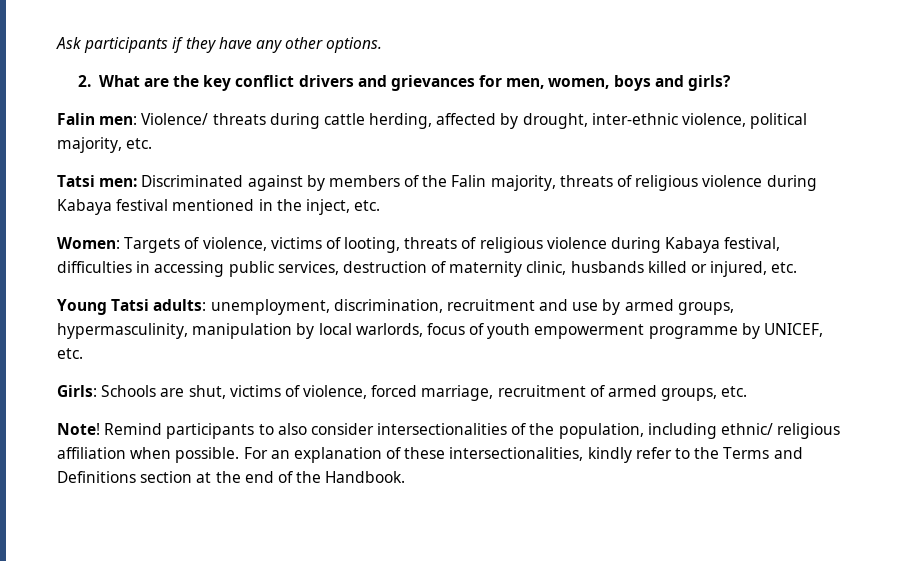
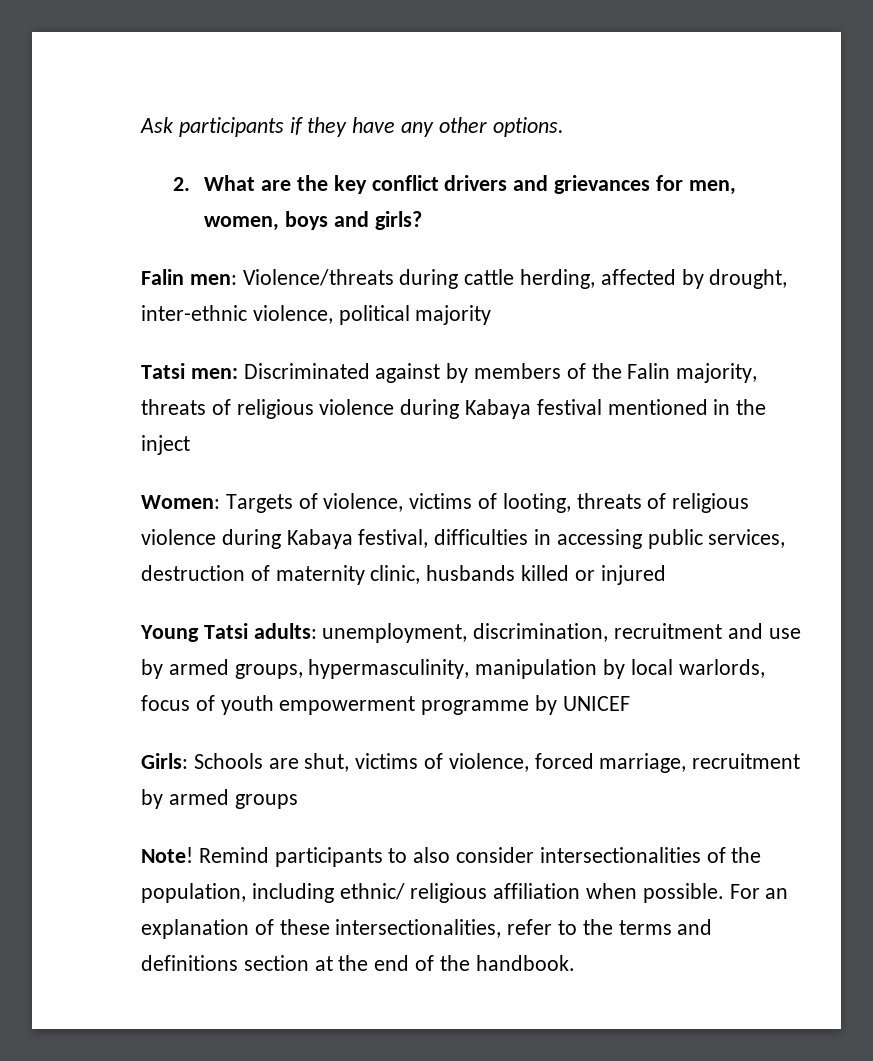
- Falin men: Violence/ threats during cattle herding, affected by drought, inter-ethnic violence, political majority, etc.
+ Falin men: Violence/threats during cattle herding, affected by drought, inter-ethnic violence, political majority
- Tatsi men: Discriminated against by members of the Falin majority, threats of religious violence during Kabaya festival mentioned in the inject, etc.
+ Tatsi men: Discriminated against by members of the Falin majority, threats of religious violence during Kabaya festival mentioned in the inject
- Women: Targets of violence, victims of looting, threats of religious violence during Kabaya festival, difficulties in accessing public services, destruction of maternity clinic, husbands killed or injured, etc.
+ Women: Targets of violence, victims of looting, threats of religious violence during Kabaya festival, difficulties in accessing public services, destruction of maternity clinic, husbands killed or injured
- Young Tatsi adults: unemployment, discrimination, recruitment and use by armed groups, hypermasculinity, manipulation by local warlords, focus of youth empowerment programme by UNICEF, etc.
+ Young Tatsi adults: unemployment, discrimination, recruitment and use by armed groups, hypermasculinity, manipulation by local warlords, focus of youth empowerment programme by UNICEF
- Girls: Schools are shut, victims of violence, forced marriage, recruitment of armed groups, etc.
+ Girls: Schools are shut, victims of violence, forced marriage, recruitment by armed groups
- For an explanation of these intersectionalities, kindly refer to the Terms and Definitions section at the end of the Handbook.
+ For an explanation of these intersectionalities, refer to the terms and definitions section at the end of the handbook.

